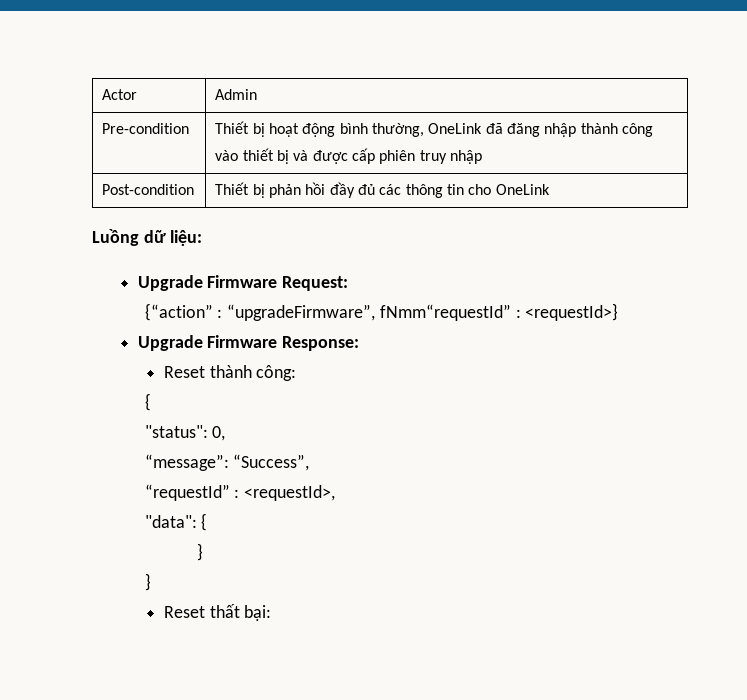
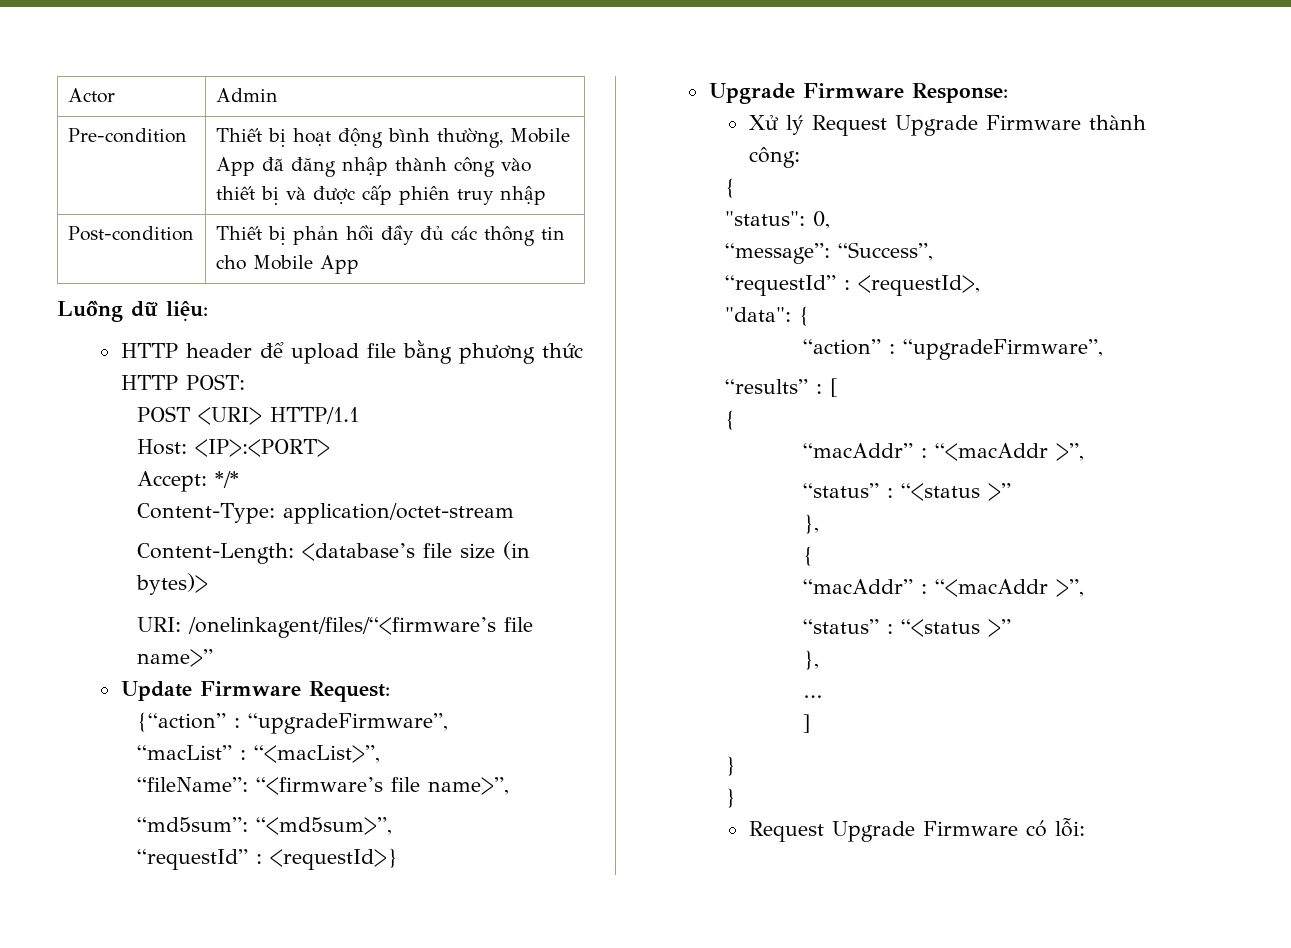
- Pre-condition | Thiết bị hoạt động bình thường, OneLink đã đăng nhập thành công vào thiết bị và được cấp phiên truy nhập
+ Pre-condition | Thiết bị hoạt động bình thường, Mobile App đã đăng nhập thành công vào thiết bị và được cấp phiên truy nhập
- Post-condition | Thiết bị phản hồi đầy đủ các thông tin cho OneLink
+ Post-condition | Thiết bị phản hồi đầy đủ các thông tin cho Mobile App
- Upgrade Firmware Request:
+ HTTP header để upload file bằng phương thức HTTP POST:
+ POST <URI> HTTP/1.1
+ Host: <IP>:<PORT>
+ Accept: */*
+ Content-Type: application/octet-stream
+ Content-Length: <database’s file size (in bytes)>
+ URI: /onelinkagent/files/“<firmware’s file name>”
+ Update Firmware Request:
- {“action” : “upgradeFirmware”, fNmm“requestId” : <requestId>}
+ {“action” : “upgradeFirmware”,
+ “macList” : “<macList>”,
+ “fileName”: “<firmware’s file name>”,
+ “md5sum”: “<md5sum>”,
+ “requestId” : <requestId>}
- Reset thành công:
+ Xử lý Request Upgrade Firmware thành công:
  "data": {
+ “action” : “upgradeFirmware”,
+ “results” : [
+ {
+ “macAddr” : “<macAddr >”,
+ “status” : “<status >”
+ },
+ {
+ “macAddr” : “<macAddr >”,
+ “status” : “<status >”
+ },
+ …
+ ]
  }
  }
- Reset thất bại:
+ Request Upgrade Firmware có lỗi:

